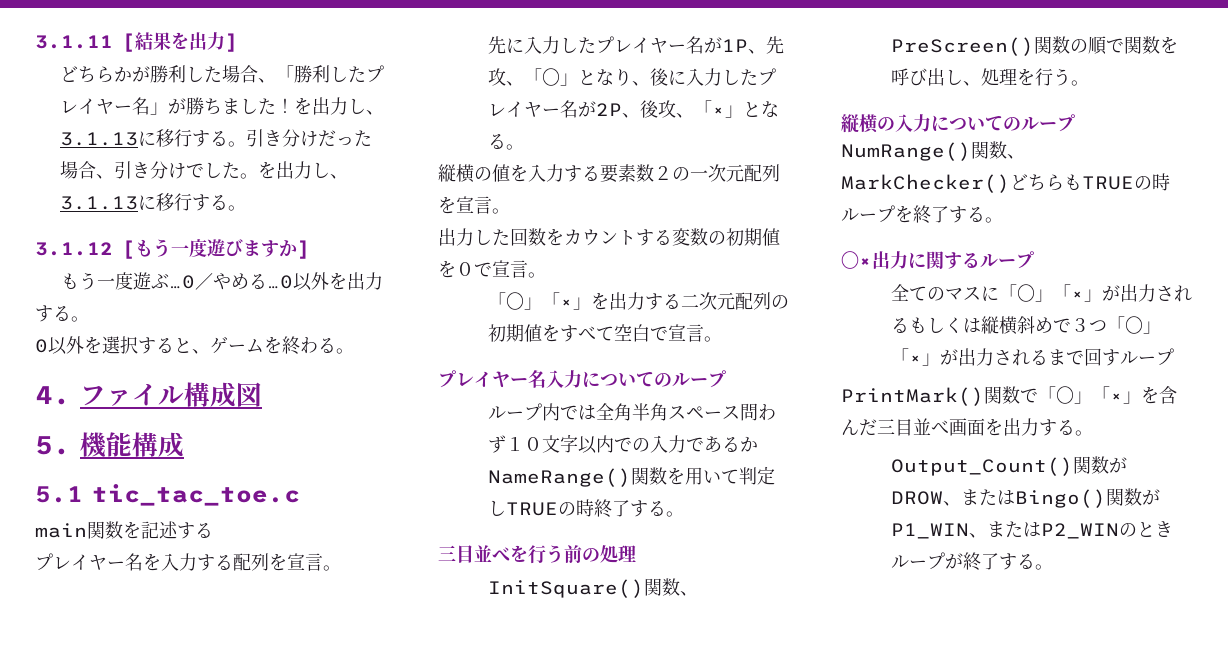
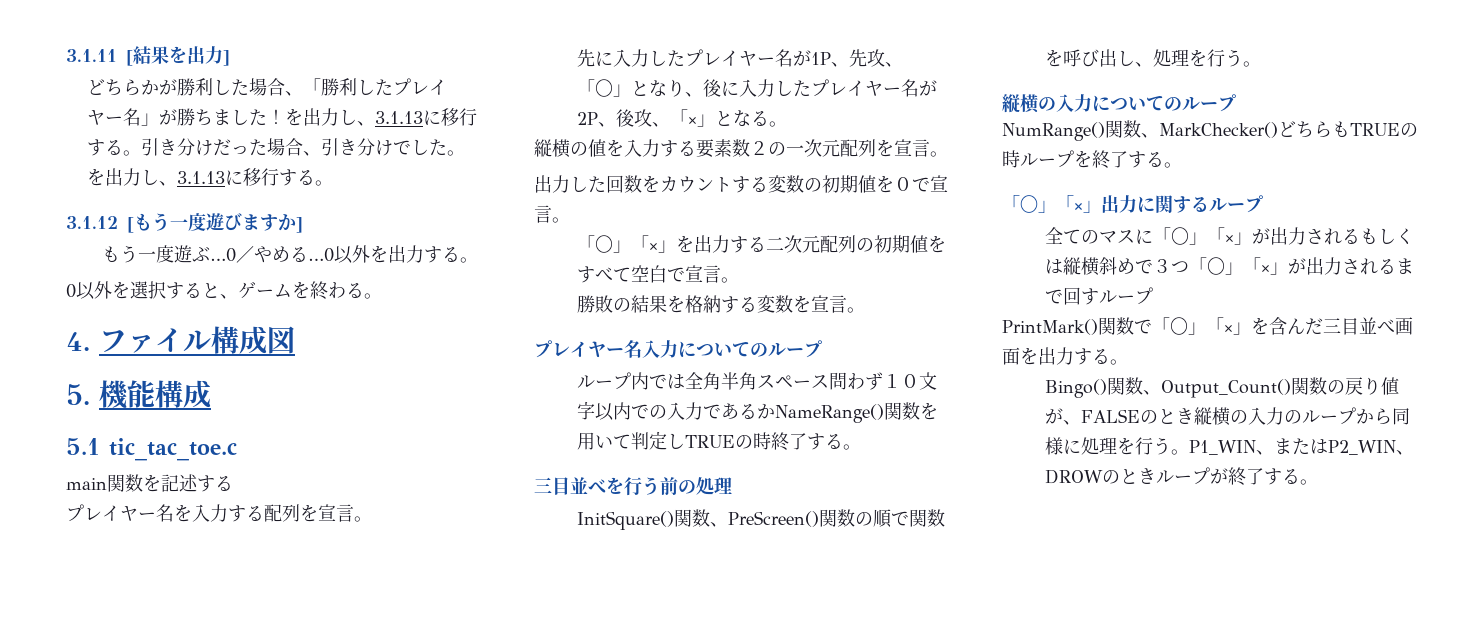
+ 勝敗の結果を格納する変数を宣言。
- 〇×出力に関するループ
+ 「〇」「×」出力に関するループ
- Output_Count()関数がDROW、またはBingo()関数がP1_WIN、またはP2_WINのときループが終了する。
+ Bingo()関数、Output_Count()関数の戻り値が、FALSEのとき縦横の入力のループから同様に処理を行う。P1_WIN、またはP2_WIN、DROWのときループが終了する。

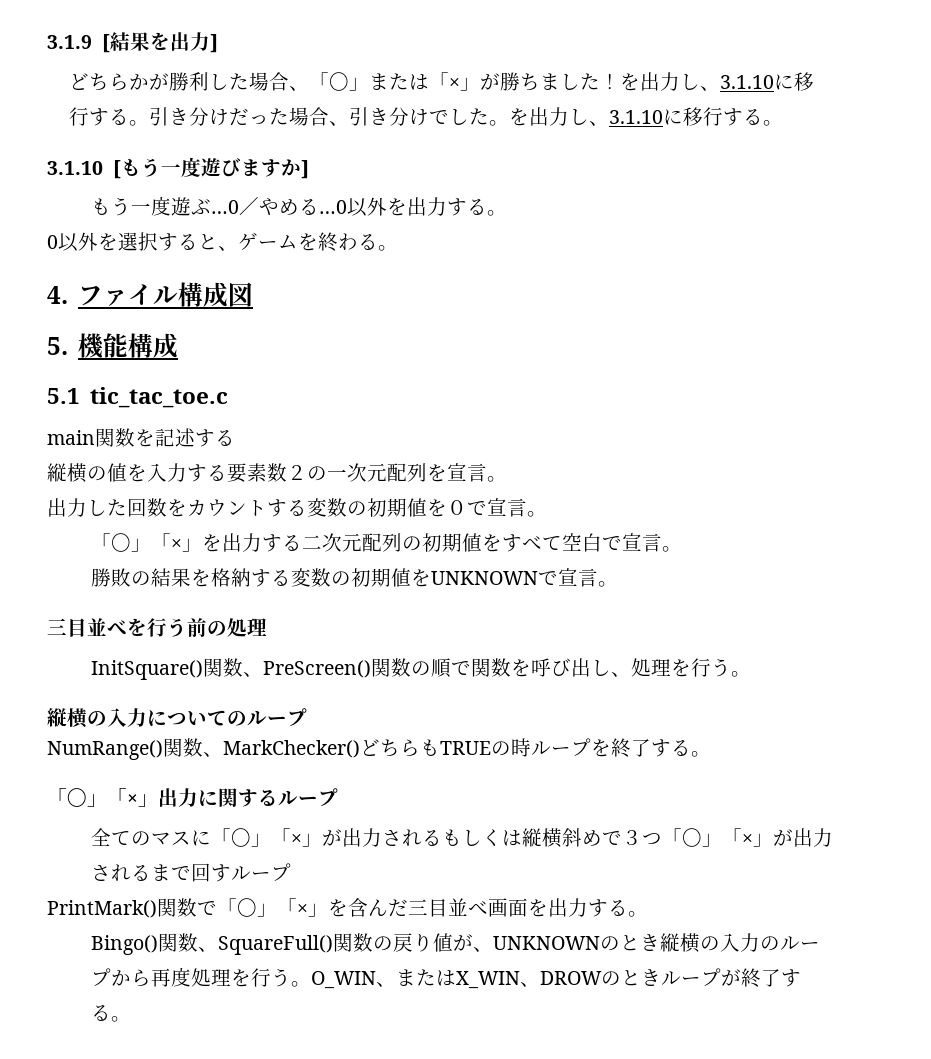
- 3.1.11 [結果を出力]
+ 3.1.9 [結果を出力]
- どちらかが勝利した場合、「勝利したプレイヤー名」が勝ちました！を出力し、3.1.13に移行する。
+ どちらかが勝利した場合、「〇」または「×」が勝ちました！を出力し、3.1.10に移行する。
- 引き分けだった場合、引き分けでした。を出力し、3.1.13に移行する。
+ 引き分けだった場合、引き分けでした。を出力し、3.1.10に移行する。
- 3.1.12 [もう一度遊びますか]
+ 3.1.10 [もう一度遊びますか]
- プレイヤー名を入力する配列を宣言。
- 先に入力したプレイヤー名が1P、先攻、「〇」となり、後に入力したプレイヤー名が2P、後攻、「×」となる。
- 勝敗の結果を格納する変数を宣言。
- プレイヤー名入力についてのループ
- ループ内では全角半角スペース問わず１０文字以内での入力であるかNameRange()関数を用いて判定しTRUEの時終了する。
+ 勝敗の結果を格納する変数の初期値をUNKNOWNで宣言。
- Bingo()関数、Output_Count()関数の戻り値が、FALSEのとき縦横の入力のループから同様に処理を行う。P1_WIN、またはP2_WIN、DROWのときループが終了する。
+ Bingo()関数、SquareFull()関数の戻り値が、UNKNOWNのとき縦横の入力のループから再度処理を行う。O_WIN、またはX_WIN、DROWのときループが終了する。

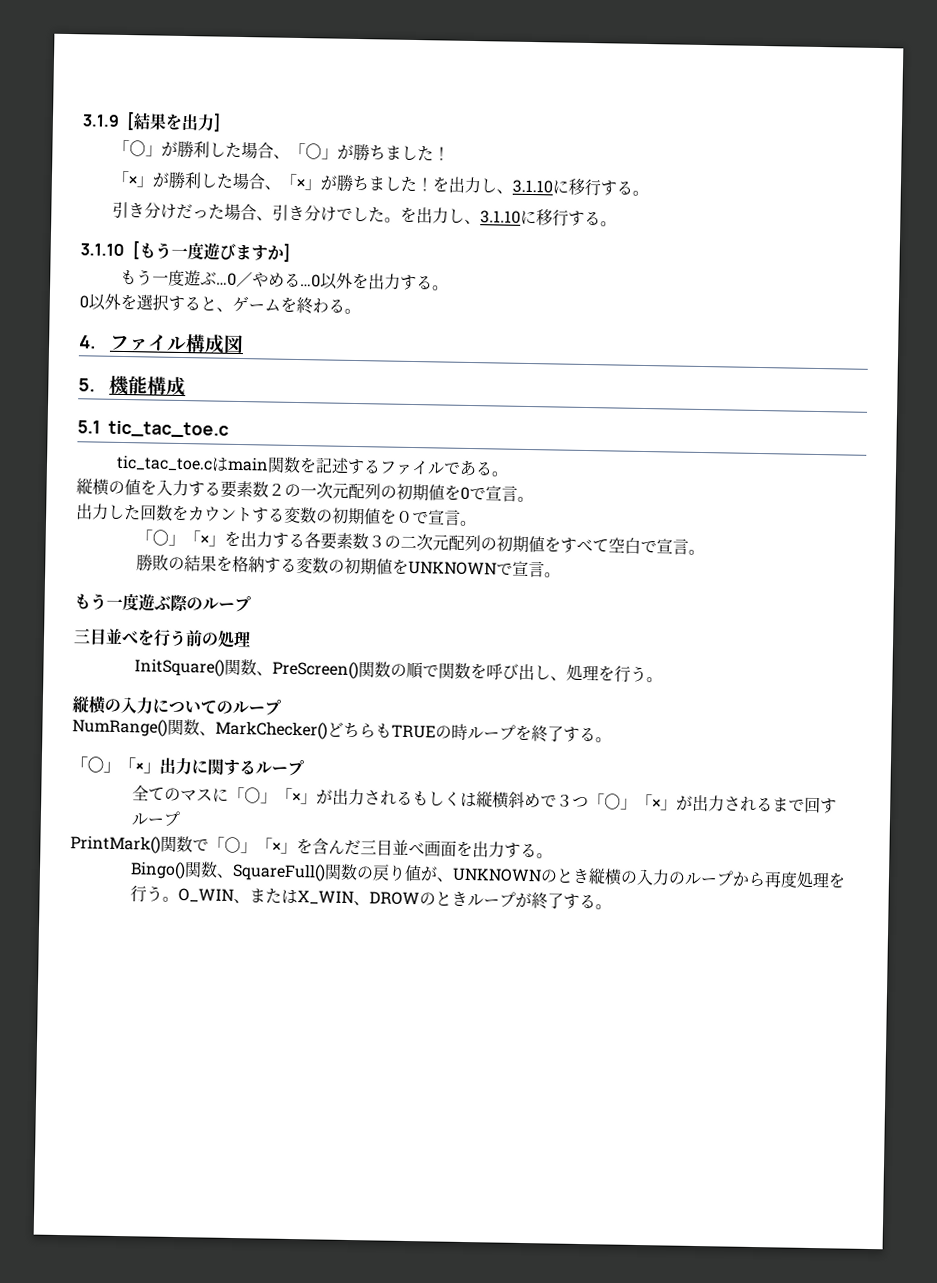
- どちらかが勝利した場合、「〇」または「×」が勝ちました！を出力し、3.1.10に移行する。引き分けだった場合、引き分けでした。
+ 「〇」が勝利した場合、「〇」が勝ちました！
+ 「×」が勝利した場合、「×」が勝ちました！を出力し、3.1.10に移行する。
+ 引き分けだった場合、引き分けでした。
- main関数を記述する
+ tic_tac_toe.cはmain関数を記述するファイルである。
- 縦横の値を入力する要素数２の一次元配列を宣言。
+ 縦横の値を入力する要素数２の一次元配列の初期値を0で宣言。
- 「〇」「×」を出力する二次元配列の初期値をすべて空白で宣言。
+ 「〇」「×」を出力する各要素数３の二次元配列の初期値をすべて空白で宣言。
+ もう一度遊ぶ際のループ

